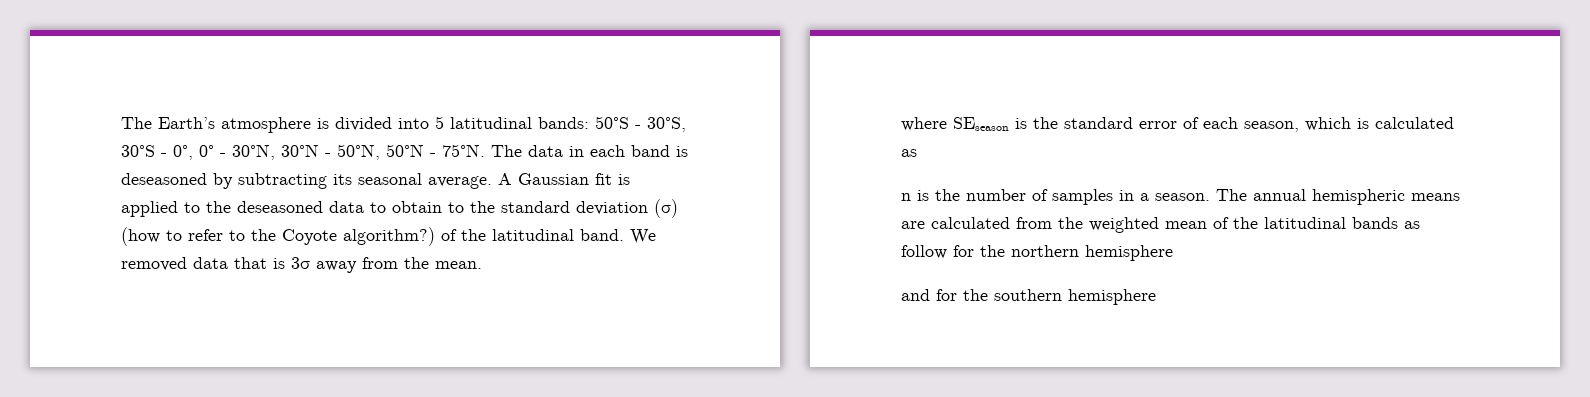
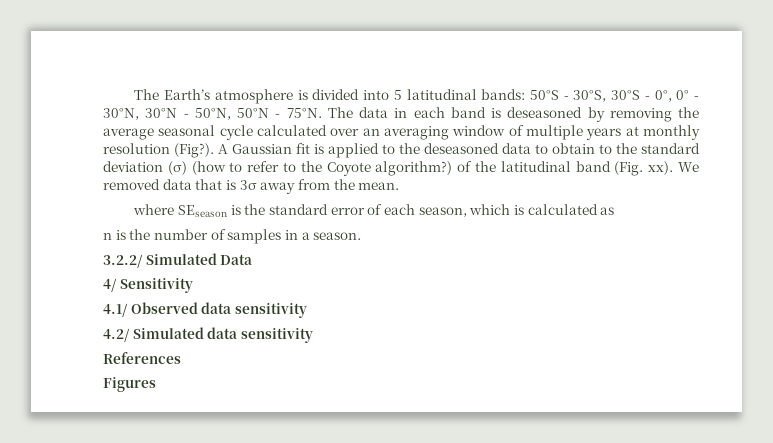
- The data in each band is deseasoned by subtracting its seasonal average.
+ The data in each band is deseasoned by removing the average seasonal cycle calculated over an averaging window of multiple years at monthly resolution (Fig?).
- A Gaussian fit is applied to the deseasoned data to obtain to the standard deviation (σ) (how to refer to the Coyote algorithm?) of the latitudinal band.
+ A Gaussian fit is applied to the deseasoned data to obtain to the standard deviation (σ) (how to refer to the Coyote algorithm?) of the latitudinal band (Fig. xx).
- n is the number of samples in a season. The annual hemispheric means are calculated from the weighted mean of the latitudinal bands as follow for the northern hemisphere
- and for the southern hemisphere
+ n is the number of samples in a season.
+ 3.2.2/ Simulated Data
+ 4/ Sensitivity
+ 4.1/ Observed data sensitivity
+ 4.2/ Simulated data sensitivity
+ References
+ Figures

